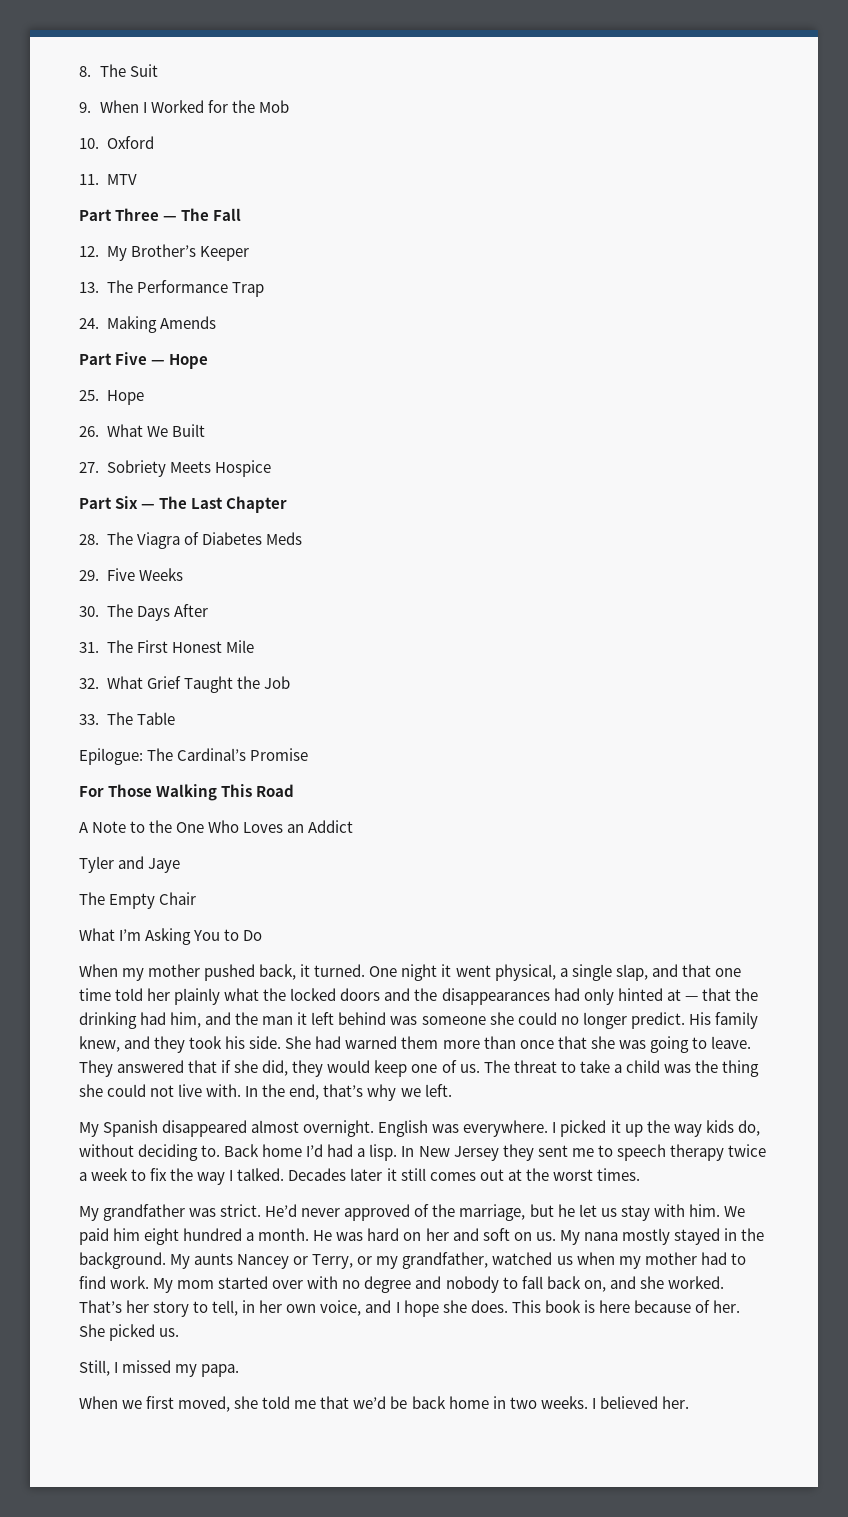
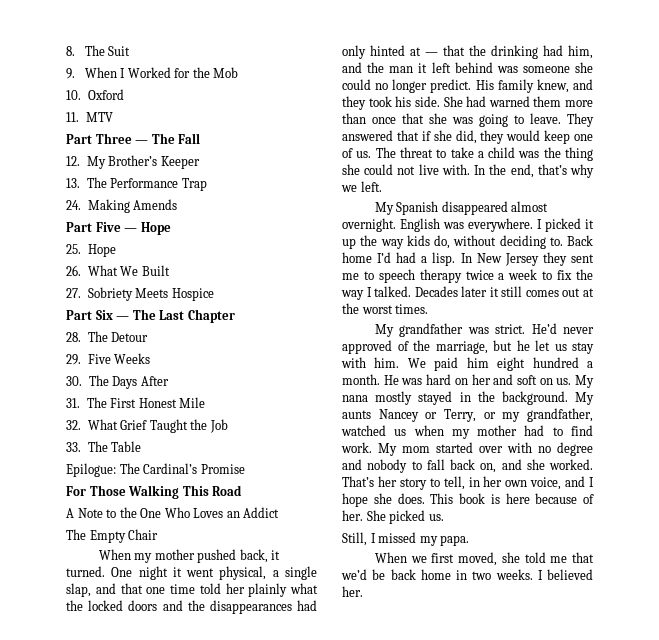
- 28. The Viagra of Diabetes Meds
+ 28. The Detour
- Tyler and Jaye
- What I’m Asking You to Do

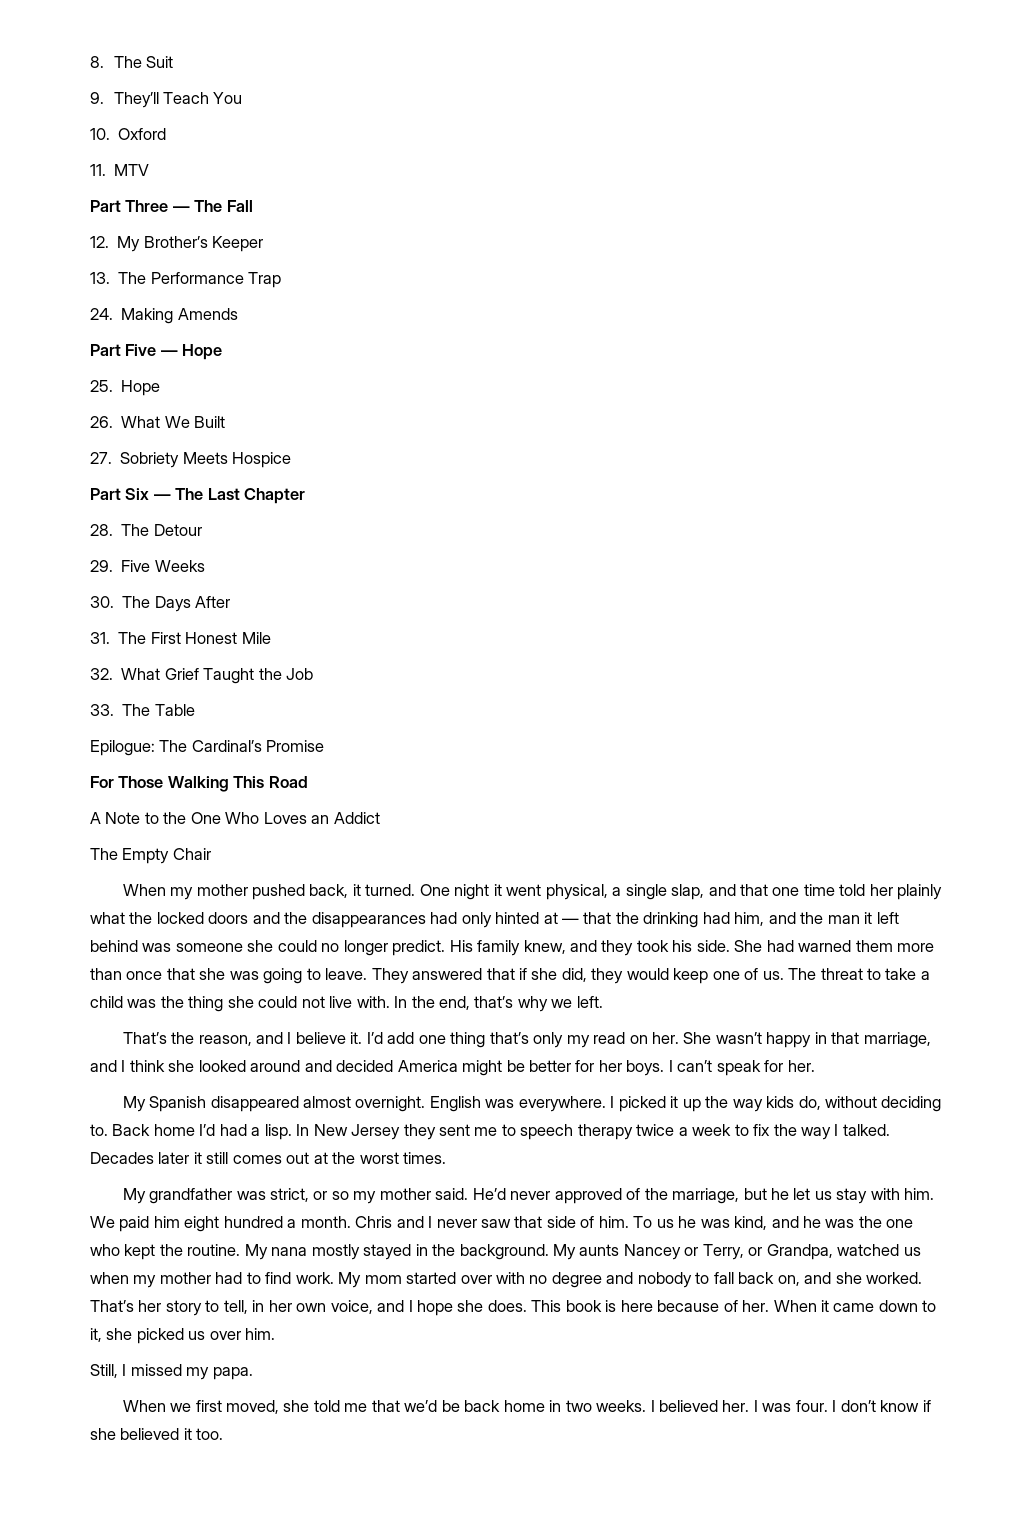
- 9. When I Worked for the Mob
+ 9. They’ll Teach You
+ That’s the reason, and I believe it. I’d add one thing that’s only my read on her. She wasn’t happy in that marriage, and I think she looked around and decided America might be better for her boys. I can’t speak for her.
- My grandfather was strict.
+ My grandfather was strict, or so my mother said.
- He was hard on her and soft on us.
+ Chris and I never saw that side of him. To us he was kind, and he was the one who kept the routine.
- My aunts Nancey or Terry, or my grandfather, watched us when my mother had to find work.
+ My aunts Nancey or Terry, or Grandpa, watched us when my mother had to find work.
- She picked us.
+ When it came down to it, she picked us over him.
+ I was four. I don’t know if she believed it too.

